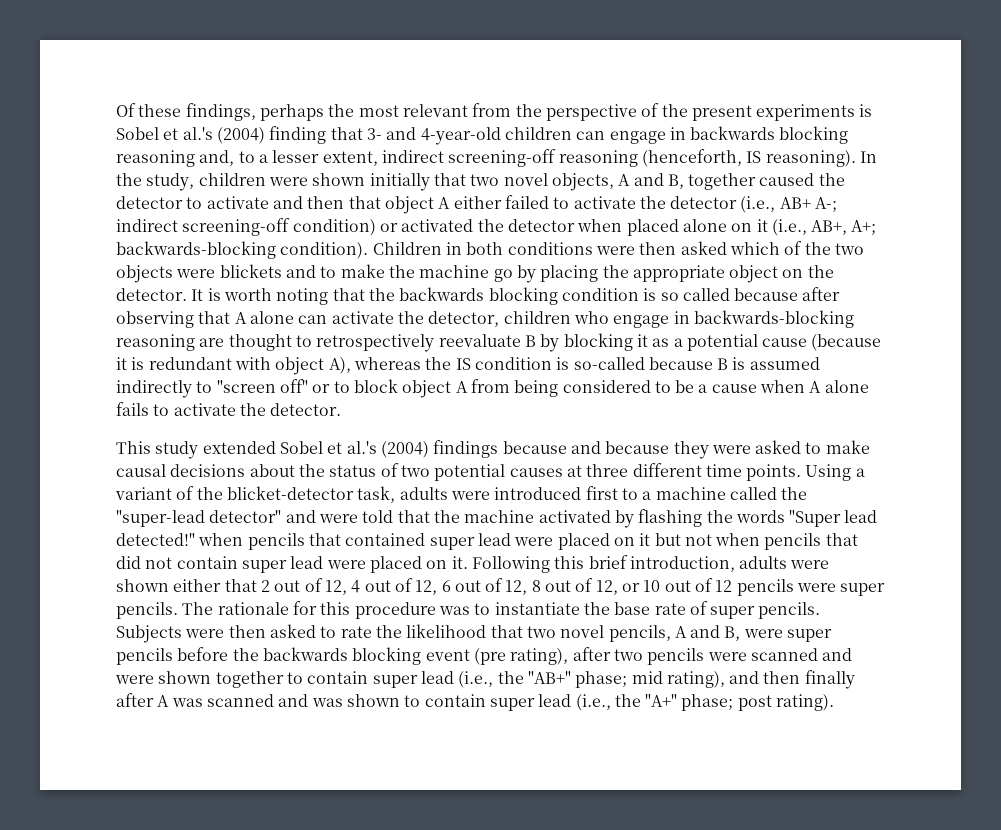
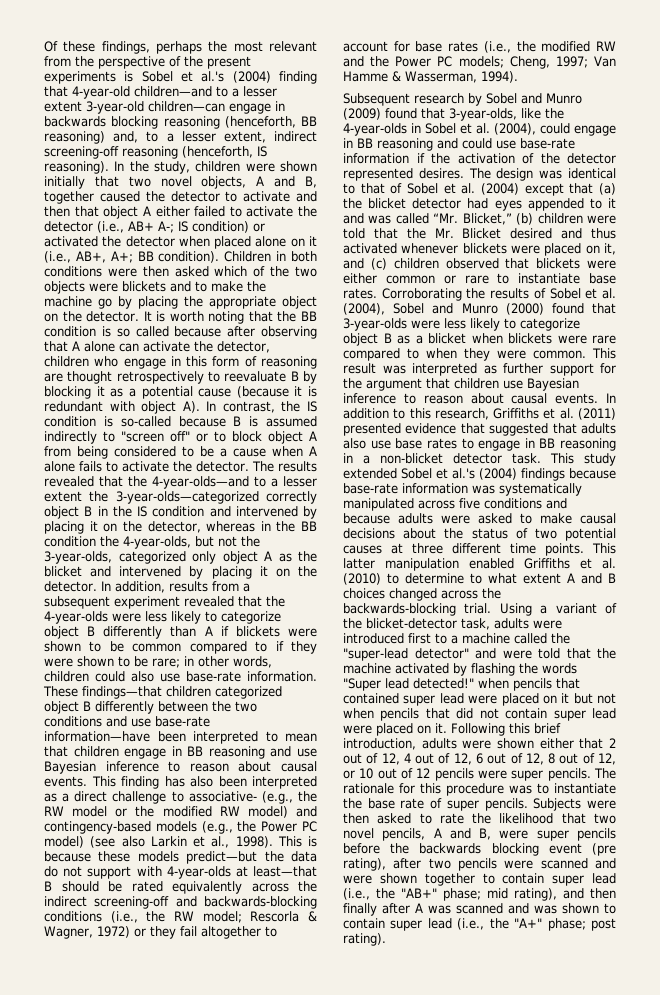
- Of these findings, perhaps the most relevant from the perspective of the present experiments is Sobel et al.'s (2004) finding that 3- and 4-year-old children can engage in backwards blocking reasoning and, to a lesser extent, indirect screening-off reasoning (henceforth, IS reasoning).
+ Of these findings, perhaps the most relevant from the perspective of the present experiments is Sobel et al.'s (2004) finding that 4-year-old children—and to a lesser extent 3-year-old children—can engage in backwards blocking reasoning (henceforth, BB reasoning) and, to a lesser extent, indirect screening-off reasoning (henceforth, IS reasoning).
- In the study, children were shown initially that two novel objects, A and B, together caused the detector to activate and then that object A either failed to activate the detector (i.e., AB+ A-; indirect screening-off condition) or activated the detector when placed alone on it (i.e., AB+, A+; backwards-blocking condition).
+ In the study, children were shown initially that two novel objects, A and B, together caused the detector to activate and then that object A either failed to activate the detector (i.e., AB+ A-; IS condition) or activated the detector when placed alone on it (i.e., AB+, A+; BB condition).
- It is worth noting that the backwards blocking condition is so called because after observing that A alone can activate the detector, children who engage in backwards-blocking reasoning are thought to retrospectively reevaluate B by blocking it as a potential cause (because it is redundant with object A), whereas the IS condition is so-called because B is assumed indirectly to "screen off" or to block object A from being considered to be a cause when A alone fails to activate the detector.
- This study extended Sobel et al.'s (2004) findings because and because they were asked to make causal decisions about the status of two potential causes at three different time points.
+ It is worth noting that the BB condition is so called because after observing that A alone can activate the detector, children who engage in this form of reasoning are thought retrospectively to reevaluate B by blocking it as a potential cause (because it is redundant with object A). In contrast, the IS condition is so-called because B is assumed indirectly to "screen off" or to block object A from being considered to be a cause when A alone fails to activate the detector. The results revealed that the 4-year-olds—and to a lesser extent the 3-year-olds—categorized correctly object B in the IS condition and intervened by placing it on the detector, whereas in the BB condition the 4-year-olds, but not the 3-year-olds, categorized only object A as the blicket and intervened by placing it on the detector. In addition, results from a subsequent experiment revealed that the 4-year-olds were less likely to categorize object B differently than A if blickets were shown to be common compared to if they were shown to be rare; in other words, children could also use base-rate information. These findings—that children categorized object B differently between the two conditions and use base-rate information—have been interpreted to mean that children engage in BB reasoning and use Bayesian inference to reason about causal events. This finding has also been interpreted as a direct challenge to associative- (e.g., the RW model or the modified RW model) and contingency-based models (e.g., the Power PC model) (see also Larkin et al., 1998). This is because these models predict—but the data do not support with 4-year-olds at least—that B should be rated equivalently across the indirect screening-off and backwards-blocking conditions (i.e., the RW model; Rescorla & Wagner, 1972) or they fail altogether to account for base rates (i.e., the modified RW and the Power PC models; Cheng, 1997; Van Hamme & Wasserman, 1994).
+ Subsequent research by Sobel and Munro (2009) found that 3-year-olds, like the 4-year-olds in Sobel et al. (2004), could engage in BB reasoning and could use base-rate information if the activation of the detector represented desires. The design was identical to that of Sobel et al. (2004) except that (a) the blicket detector had eyes appended to it and was called “Mr. Blicket,” (b) children were told that the Mr. Blicket desired and thus activated whenever blickets were placed on it, and (c) children observed that blickets were either common or rare to instantiate base rates. Corroborating the results of Sobel et al. (2004), Sobel and Munro (2000) found that 3-year-olds were less likely to categorize object B as a blicket when blickets were rare compared to when they were common. This result was interpreted as further support for the argument that children use Bayesian inference to reason about causal events. In addition to this research, Griffiths et al. (2011) presented evidence that suggested that adults also use base rates to engage in BB reasoning in a non-blicket detector task. This study extended Sobel et al.'s (2004) findings because base-rate information was systematically manipulated across five conditions and because adults were asked to make causal decisions about the status of two potential causes at three different time points.
+ This latter manipulation enabled Griffiths et al. (2010) to determine to what extent A and B choices changed across the backwards-blocking trial.

